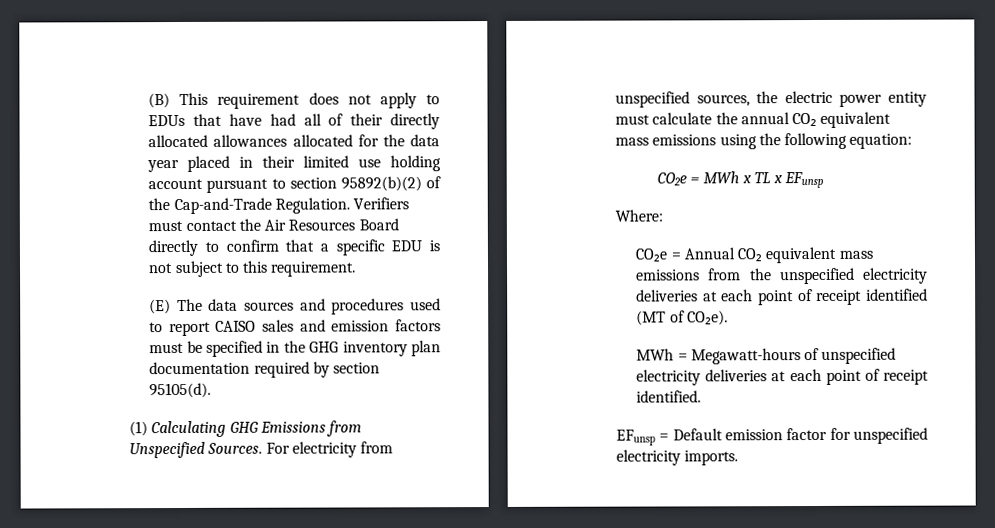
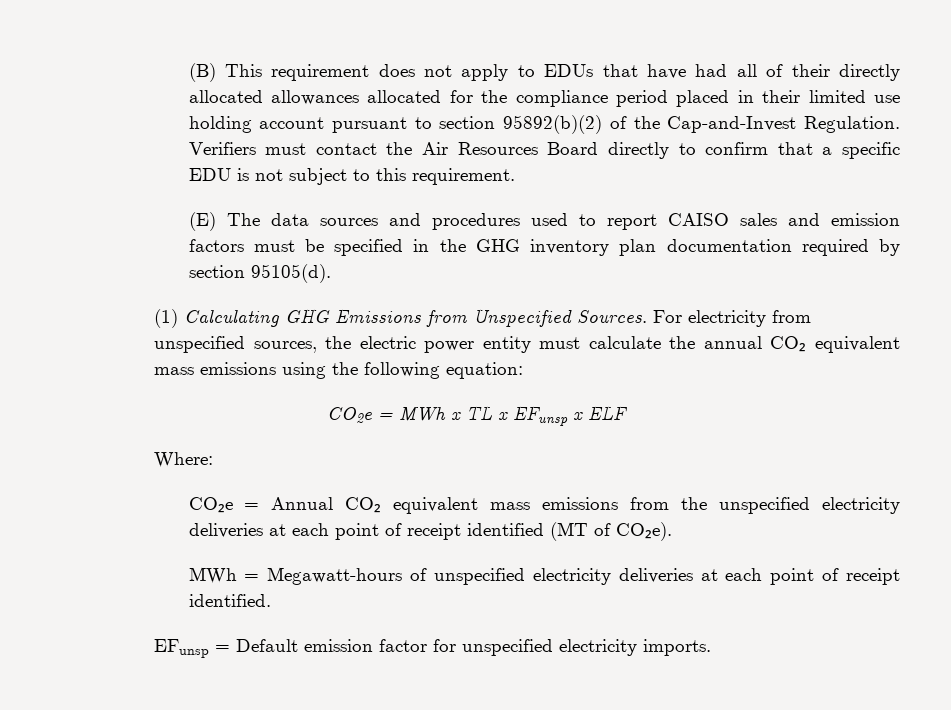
- (B) This requirement does not apply to EDUs that have had all of their directly allocated allowances allocated for the data year placed in their limited use holding account pursuant to section 95892(b)(2) of the Cap-and-Trade Regulation.
+ (B) This requirement does not apply to EDUs that have had all of their directly allocated allowances allocated for the compliance period placed in their limited use holding account pursuant to section 95892(b)(2) of the Cap-and-Invest Regulation.
- CO2e = MWh x TL x EFunsp
+ CO2e = MWh x TL x EFunsp x ELF

